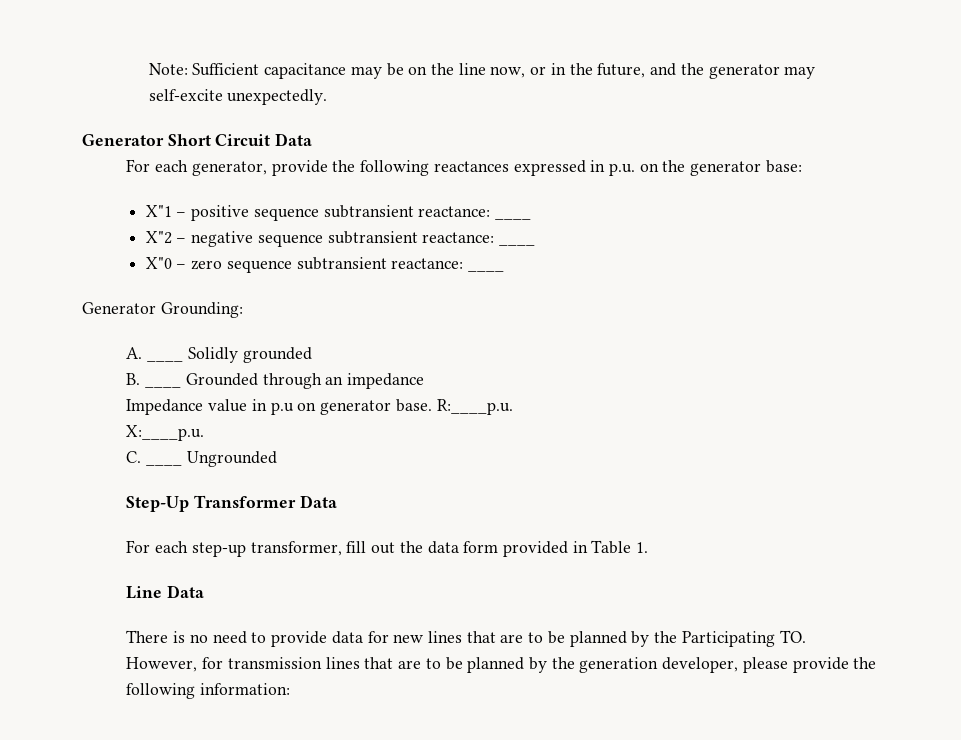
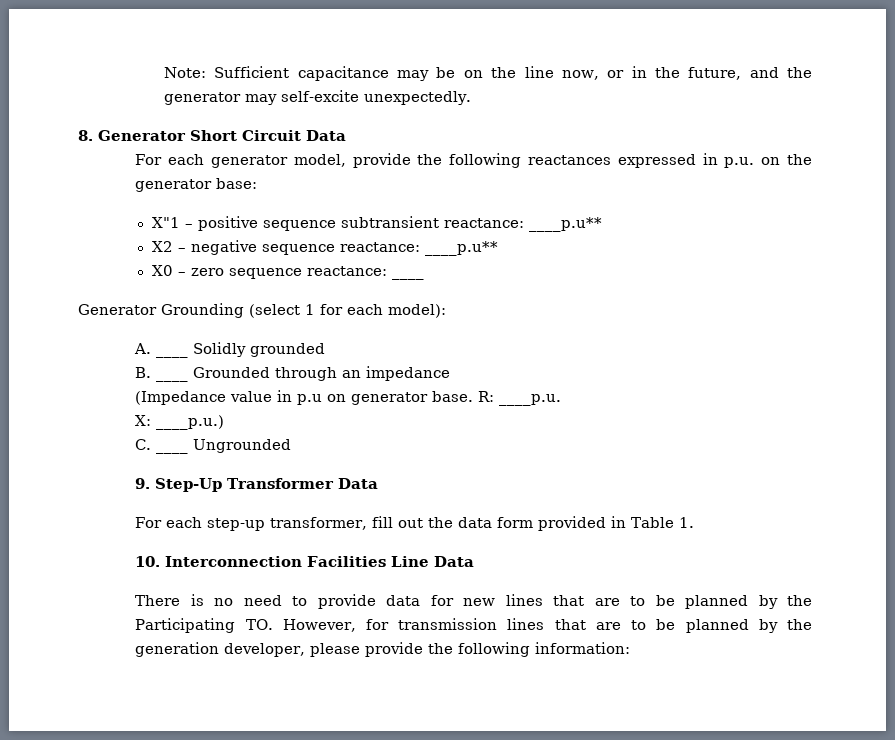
- Generator Short Circuit Data
+ 8. Generator Short Circuit Data
- For each generator, provide the following reactances expressed in p.u. on the generator base:
+ For each generator model, provide the following reactances expressed in p.u. on the generator base:
- X"1 – positive sequence subtransient reactance: ____
- X"2 – negative sequence subtransient reactance: ____
- X"0 – zero sequence subtransient reactance: ____
+ X"1 – positive sequence subtransient reactance: ____p.u**
+ X2 – negative sequence reactance: ____p.u**
+ X0 – zero sequence reactance: ____
- Generator Grounding:
+ Generator Grounding (select 1 for each model):
- Impedance value in p.u on generator base.
+ (Impedance value in p.u on generator base.
- R:____p.u.
- X:____p.u.
+ R: ____p.u.
+ X: ____p.u.)
- Step-Up Transformer Data
+ 9. Step-Up Transformer Data
- Line Data
+ 10. Interconnection Facilities Line Data

